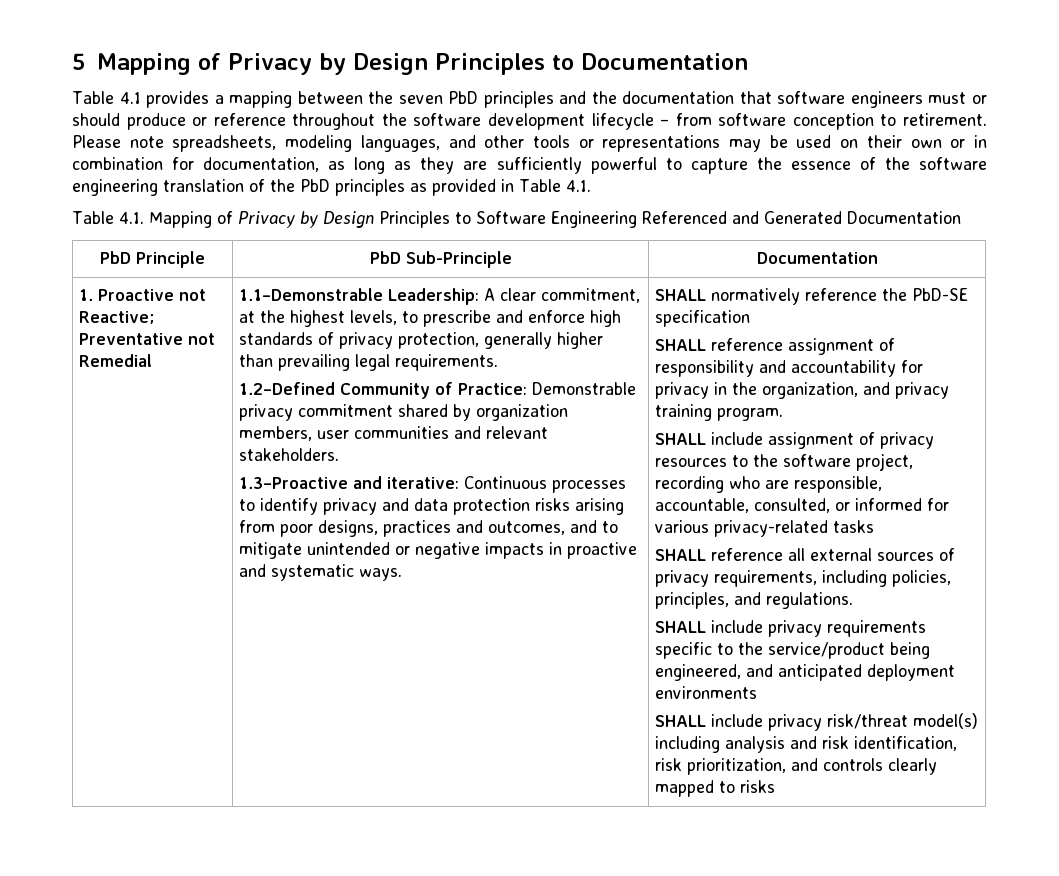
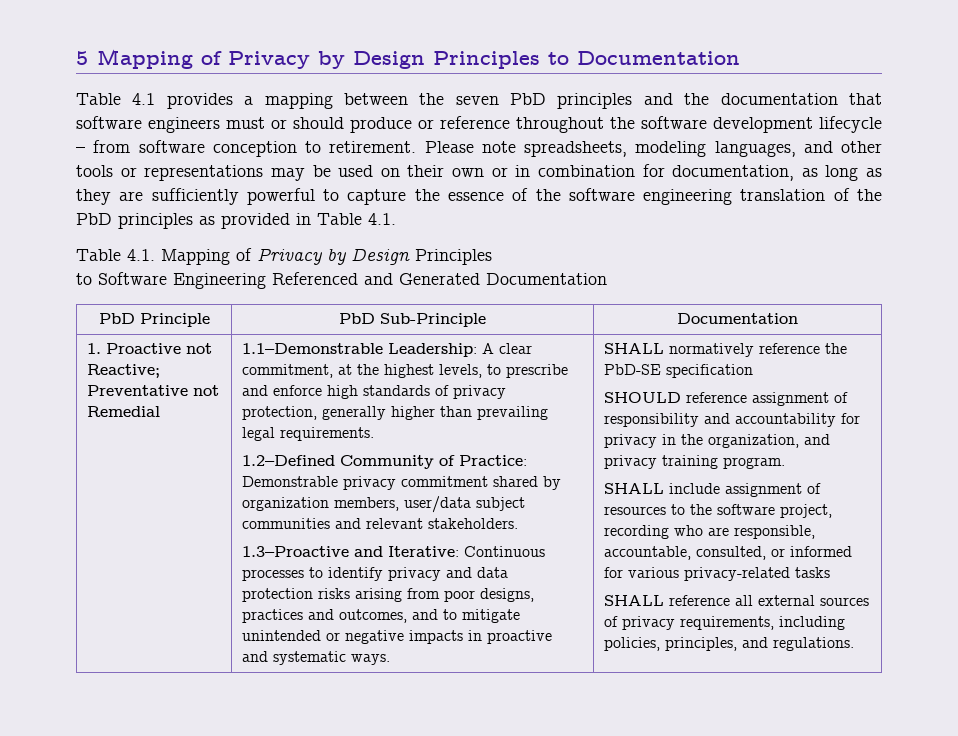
- Table 4.1. Mapping of Privacy by Design Principles to Software Engineering Referenced and Generated Documentation
+ Table 4.1. Mapping of Privacy by Design Principles
+ to Software Engineering Referenced and Generated Documentation
- 1.2–Defined Community of Practice: Demonstrable privacy commitment shared by organization members, user communities and relevant stakeholders.
+ 1.2–Defined Community of Practice: Demonstrable privacy commitment shared by organization members, user/data subject communities and relevant stakeholders.
- 1.3–Proactive and iterative: Continuous processes to identify privacy and data protection risks arising from poor designs, practices and outcomes, and to mitigate unintended or negative impacts in proactive and systematic ways.
+ 1.3–Proactive and Iterative: Continuous processes to identify privacy and data protection risks arising from poor designs, practices and outcomes, and to mitigate unintended or negative impacts in proactive and systematic ways.
- SHALL reference assignment of responsibility and accountability for privacy in the organization, and privacy training program.
+ SHOULD reference assignment of responsibility and accountability for privacy in the organization, and privacy training program.
- SHALL include assignment of privacy resources to the software project, recording who are responsible, accountable, consulted, or informed for various privacy-related tasks
+ SHALL include assignment of resources to the software project, recording who are responsible, accountable, consulted, or informed for various privacy-related tasks
- SHALL include privacy requirements specific to the service/product being engineered, and anticipated deployment environments
- SHALL include privacy risk/threat model(s) including analysis and risk identification, risk prioritization, and controls clearly mapped to risks

